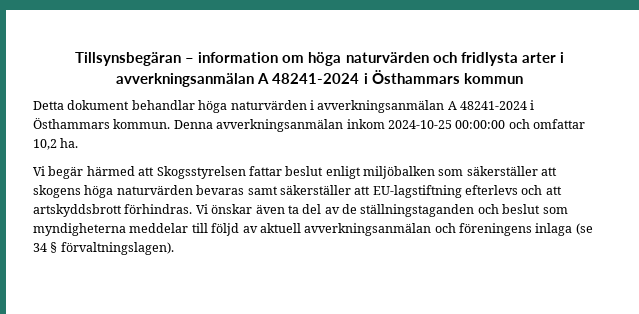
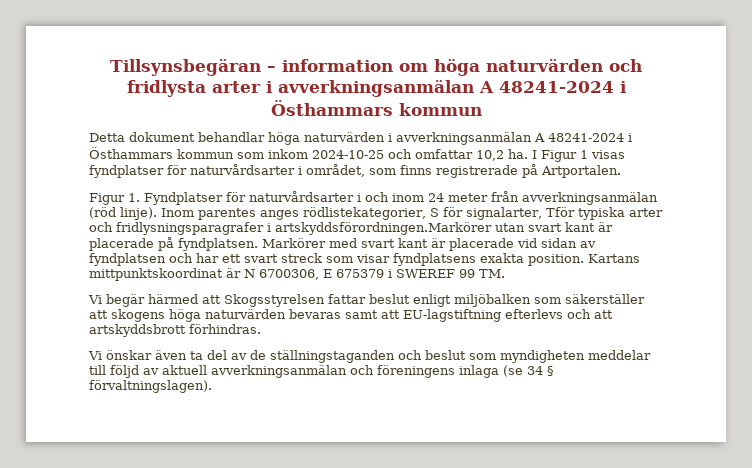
- Detta dokument behandlar höga naturvärden i avverkningsanmälan A 48241-2024 i Östhammars kommun. Denna avverkningsanmälan inkom 2024-10-25 00:00:00 och omfattar 10,2 ha.
+ Detta dokument behandlar höga naturvärden i avverkningsanmälan A 48241-2024 i Östhammars kommun som inkom 2024-10-25 och omfattar 10,2 ha. I Figur 1 visas fyndplatser för naturvårdsarter i området, som finns registrerade på Artportalen.
+ Figur 1. Fyndplatser för naturvårdsarter i och inom 24 meter från avverkningsanmälan (röd linje). Inom parentes anges rödlistekategorier, S för signalarter, Tför typiska arter och fridlysningsparagrafer i artskyddsförordningen.Markörer utan svart kant är placerade på fyndplatsen. Markörer med svart kant är placerade vid sidan av fyndplatsen och har ett svart streck som visar fyndplatsens exakta position. Kartans mittpunktskoordinat är N 6700306, E 675379 i SWEREF 99 TM.
- Vi begär härmed att Skogsstyrelsen fattar beslut enligt miljöbalken som säkerställer att skogens höga naturvärden bevaras samt säkerställer att EU-lagstiftning efterlevs och att artskyddsbrott förhindras. Vi önskar även ta del av de ställningstaganden och beslut som myndigheterna meddelar till följd av aktuell avverkningsanmälan och föreningens inlaga (se 34 § förvaltningslagen).
+ Vi begär härmed att Skogsstyrelsen fattar beslut enligt miljöbalken som säkerställer att skogens höga naturvärden bevaras samt att EU-lagstiftning efterlevs och att artskyddsbrott förhindras.
+ Vi önskar även ta del av de ställningstaganden och beslut som myndigheten meddelar till följd av aktuell avverkningsanmälan och föreningens inlaga (se 34 § förvaltningslagen).

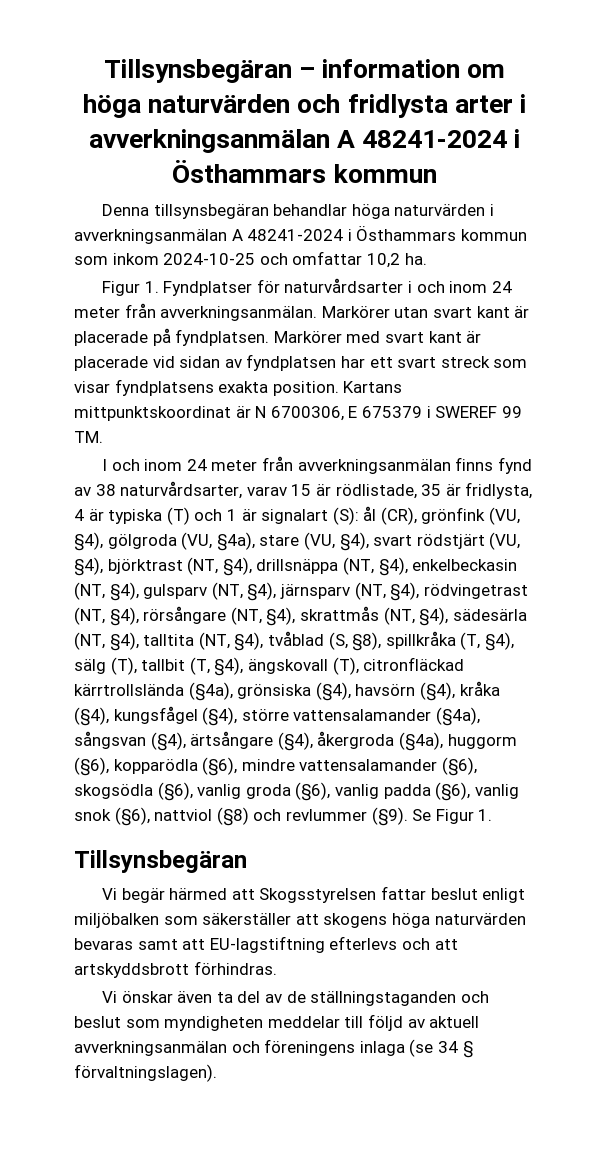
- Detta dokument behandlar höga naturvärden i avverkningsanmälan A 48241-2024 i Östhammars kommun som inkom 2024-10-25 och omfattar 10,2 ha. I Figur 1 visas fyndplatser för naturvårdsarter i området, som finns registrerade på Artportalen.
+ Denna tillsynsbegäran behandlar höga naturvärden i avverkningsanmälan A 48241-2024 i Östhammars kommun som inkom 2024-10-25 och omfattar 10,2 ha.
- Figur 1. Fyndplatser för naturvårdsarter i och inom 24 meter från avverkningsanmälan (röd linje). Inom parentes anges rödlistekategorier, S för signalarter, Tför typiska arter och fridlysningsparagrafer i artskyddsförordningen.Markörer utan svart kant är placerade på fyndplatsen.
+ Figur 1. Fyndplatser för naturvårdsarter i och inom 24 meter från avverkningsanmälan. Markörer utan svart kant är placerade på fyndplatsen.
- Markörer med svart kant är placerade vid sidan av fyndplatsen och har ett svart streck som visar fyndplatsens exakta position.
+ Markörer med svart kant är placerade vid sidan av fyndplatsen har ett svart streck som visar fyndplatsens exakta position.
+ I och inom 24 meter från avverkningsanmälan finns fynd av 38 naturvårdsarter, varav 15 är rödlistade, 35 är fridlysta, 4 är typiska (T) och 1 är signalart (S): ål (CR), grönfink (VU, §4), gölgroda (VU, §4a), stare (VU, §4), svart rödstjärt (VU, §4), björktrast (NT, §4), drillsnäppa (NT, §4), enkelbeckasin (NT, §4), gulsparv (NT, §4), järnsparv (NT, §4), rödvingetrast (NT, §4), rörsångare (NT, §4), skrattmås (NT, §4), sädesärla (NT, §4), talltita (NT, §4), tvåblad (S, §8), spillkråka (T, §4), sälg (T), tallbit (T, §4), ängskovall (T), citronfläckad kärrtrollslända (§4a), grönsiska (§4), havsörn (§4), kråka (§4), kungsfågel (§4), större vattensalamander (§4a), sångsvan (§4), ärtsångare (§4), åkergroda (§4a), huggorm (§6), kopparödla (§6), mindre vattensalamander (§6), skogsödla (§6), vanlig groda (§6), vanlig padda (§6), vanlig snok (§6), nattviol (§8) och revlummer (§9). Se Figur 1.
+ Tillsynsbegäran

